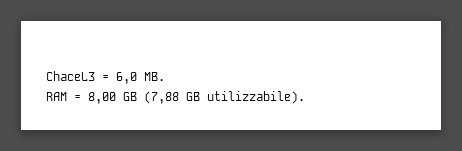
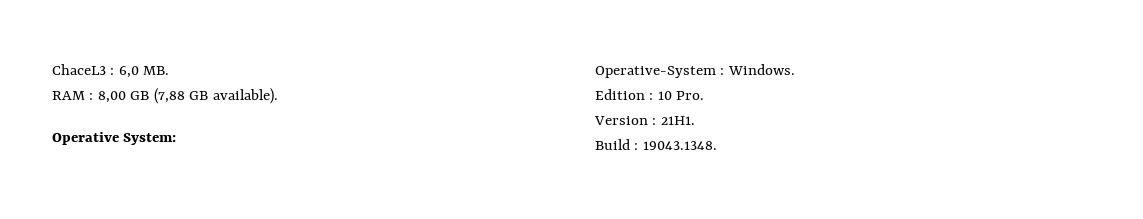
- ChaceL3 = 6,0 MB.
+ ChaceL3 : 6,0 MB.
- RAM = 8,00 GB (7,88 GB utilizzabile).
+ RAM : 8,00 GB (7,88 GB available).
+ Operative System:
+ Operative-System : Windows.
+ Edition : 10 Pro.
+ Version : 21H1.
+ Build : 19043.1348.

